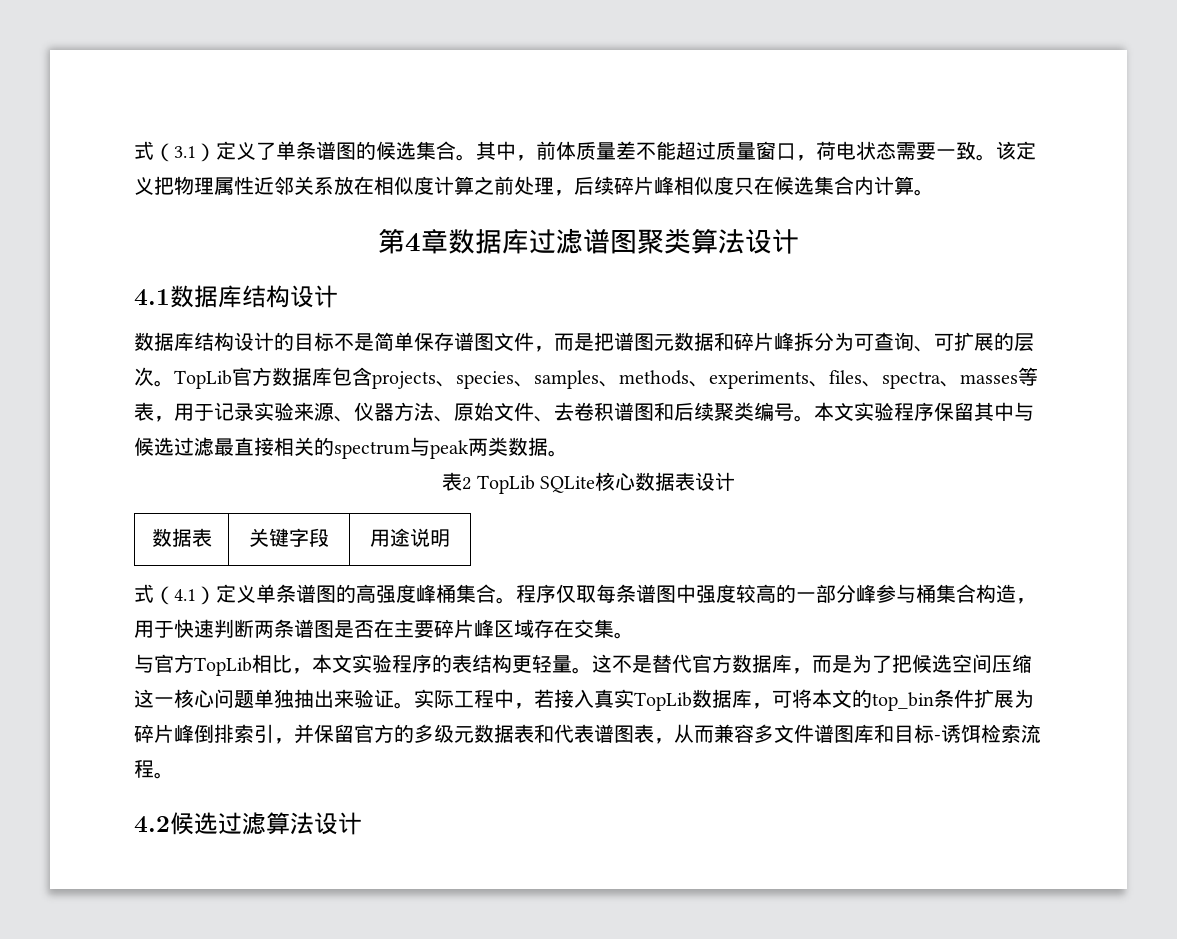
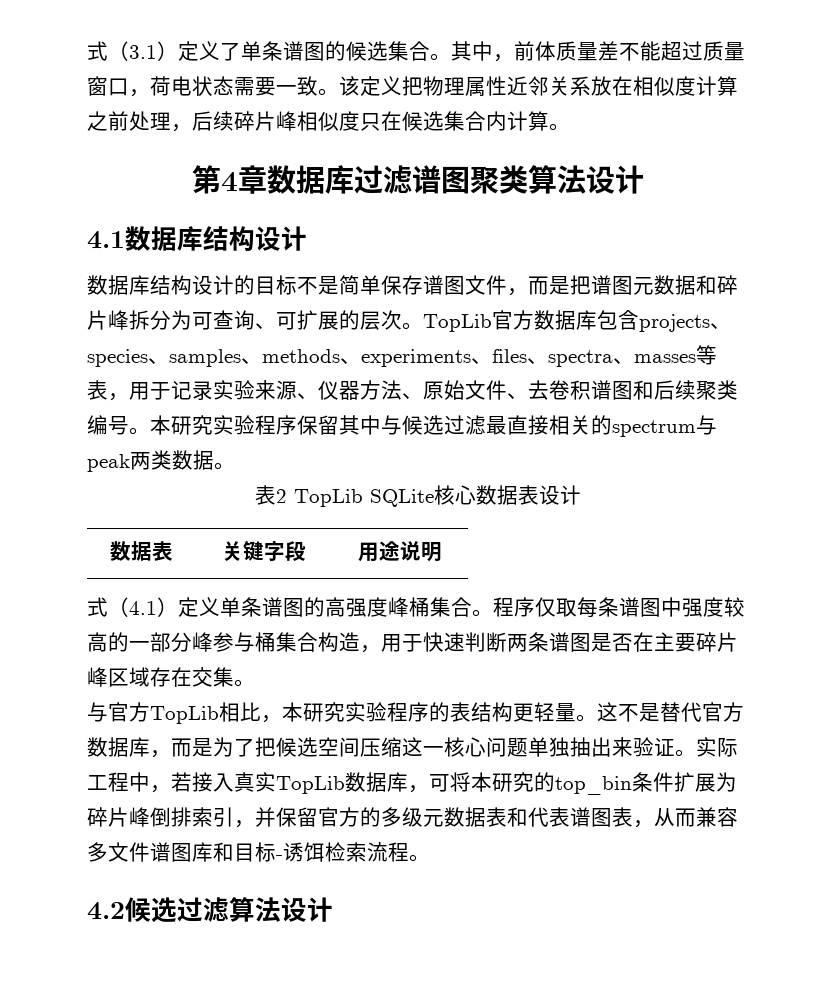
- 本文实验程序保留其中与候选过滤最直接相关的spectrum与peak两类数据。
+ 本研究实验程序保留其中与候选过滤最直接相关的spectrum与peak两类数据。
- 与官方TopLib相比，本文实验程序的表结构更轻量。
+ 与官方TopLib相比，本研究实验程序的表结构更轻量。
- 实际工程中，若接入真实TopLib数据库，可将本文的top_bin条件扩展为碎片峰倒排索引，并保留官方的多级元数据表和代表谱图表，从而兼容多文件谱图库和目标-诱饵检索流程。
+ 实际工程中，若接入真实TopLib数据库，可将本研究的top_bin条件扩展为碎片峰倒排索引，并保留官方的多级元数据表和代表谱图表，从而兼容多文件谱图库和目标-诱饵检索流程。

